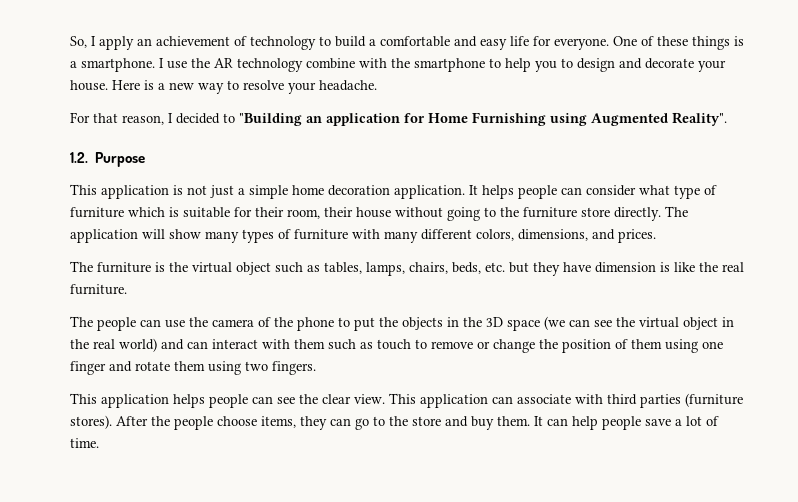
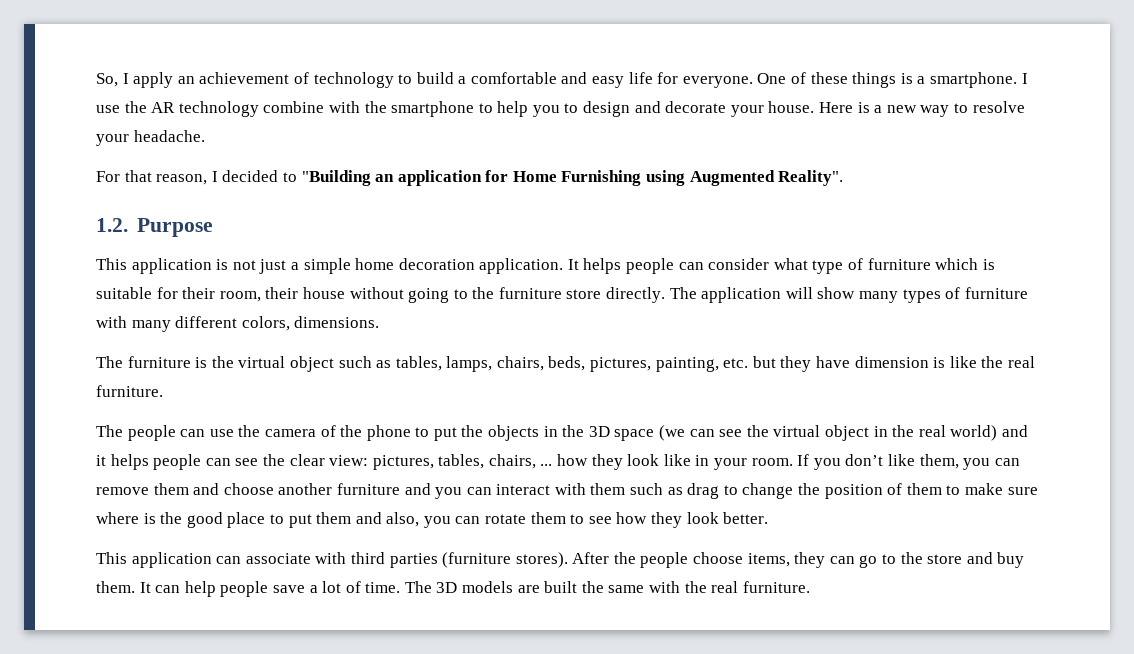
- The application will show many types of furniture with many different colors, dimensions, and prices.
+ The application will show many types of furniture with many different colors, dimensions.
- The furniture is the virtual object such as tables, lamps, chairs, beds, etc. but they have dimension is like the real furniture.
+ The furniture is the virtual object such as tables, lamps, chairs, beds, pictures, painting, etc. but they have dimension is like the real furniture.
- The people can use the camera of the phone to put the objects in the 3D space (we can see the virtual object in the real world) and can interact with them such as touch to remove or change the position of them using one finger and rotate them using two fingers.
- This application helps people can see the clear view. This application can associate with third parties (furniture stores).
+ The people can use the camera of the phone to put the objects in the 3D space (we can see the virtual object in the real world) and it helps people can see the clear view: pictures, tables, chairs, ... how they look like in your room. If you don’t like them, you can remove them and choose another furniture and you can interact with them such as drag to change the position of them to make sure where is the good place to put them and also, you can rotate them to see how they look better.
+ This application can associate with third parties (furniture stores).
+ The 3D models are built the same with the real furniture.

